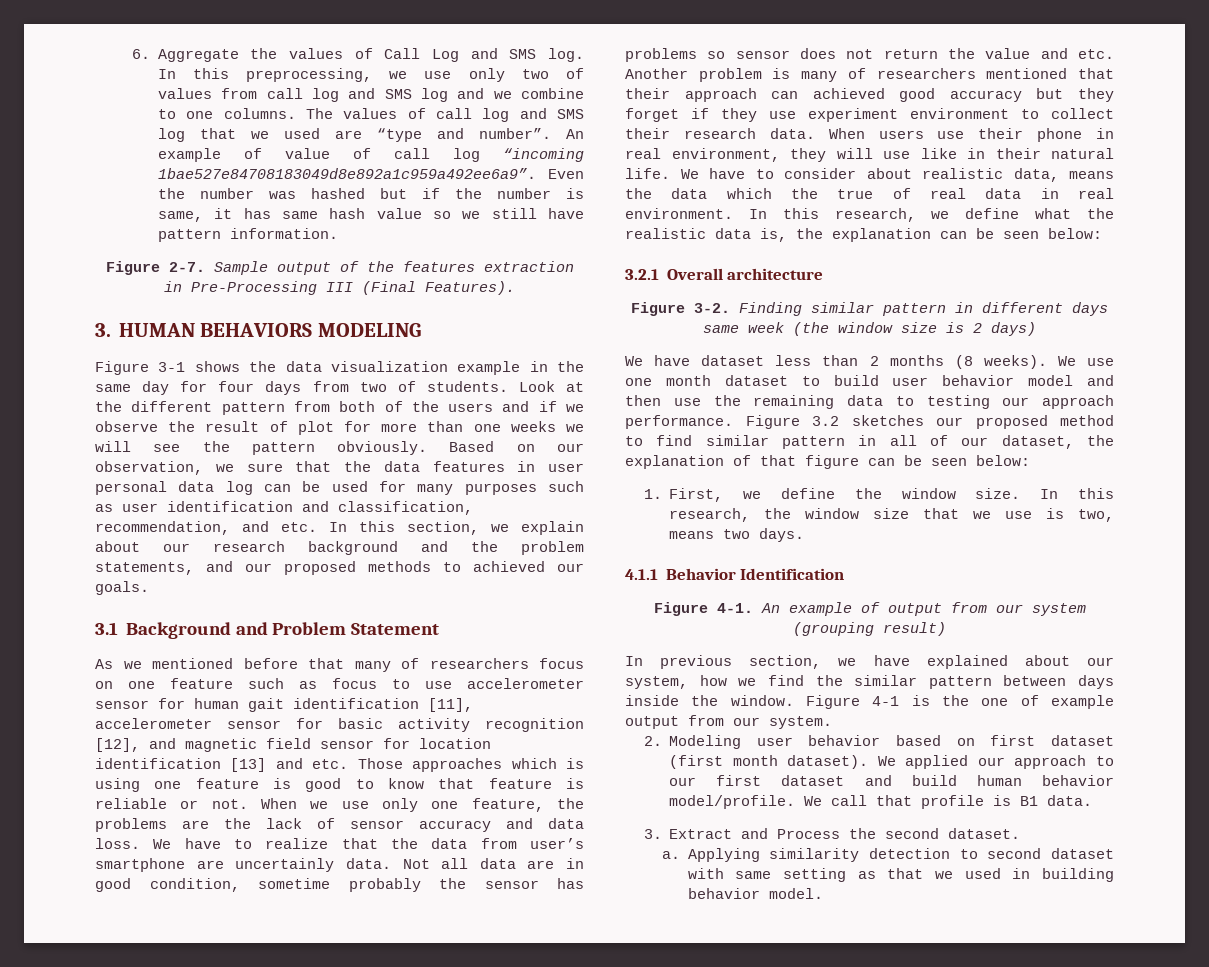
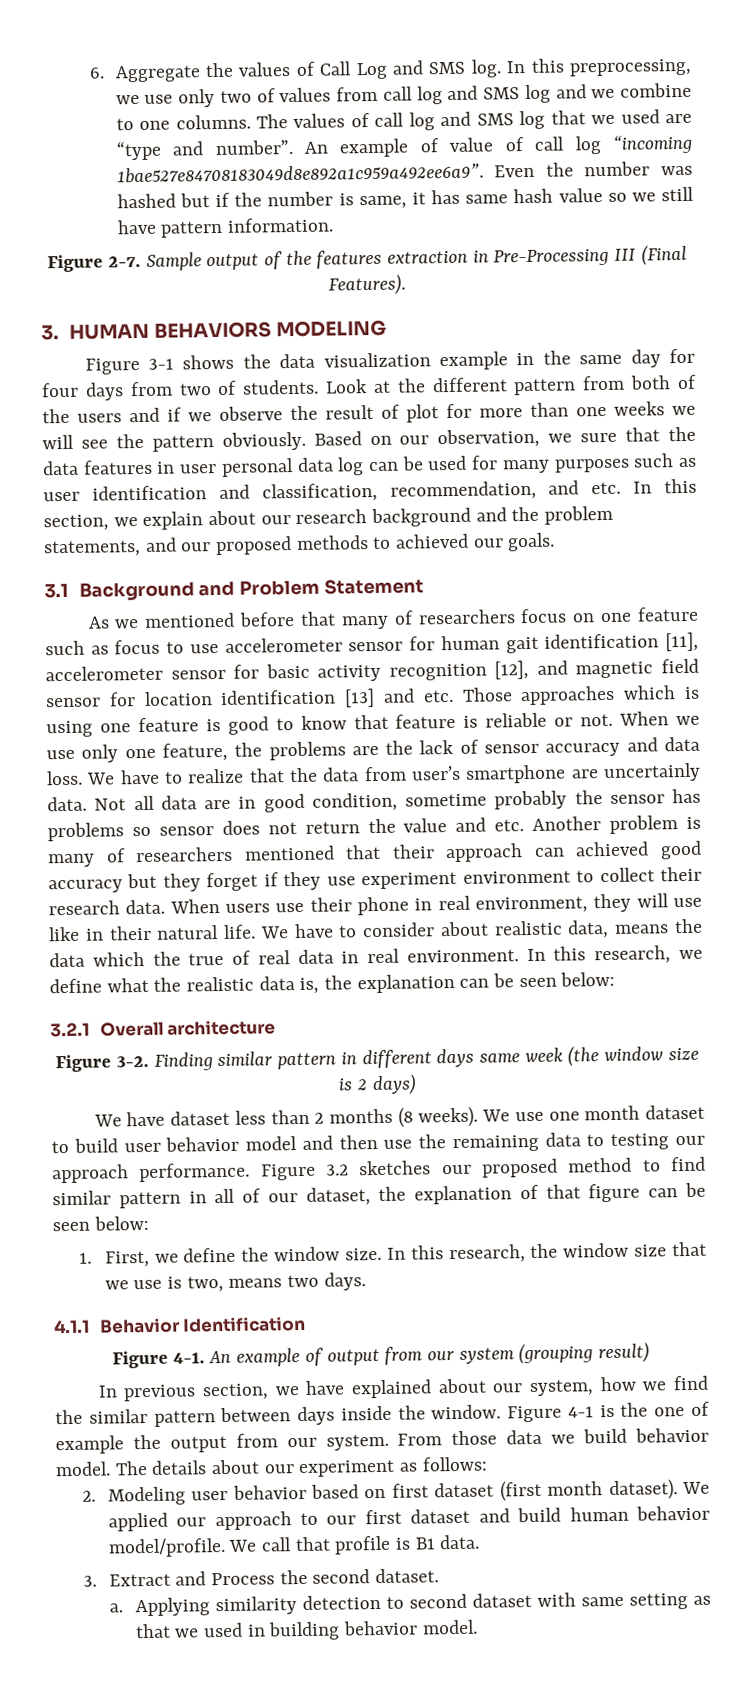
- Figure 4-1 is the one of example output from our system.
+ Figure 4-1 is the one of example the output from our system. From those data we build behavior model. The details about our experiment as follows:

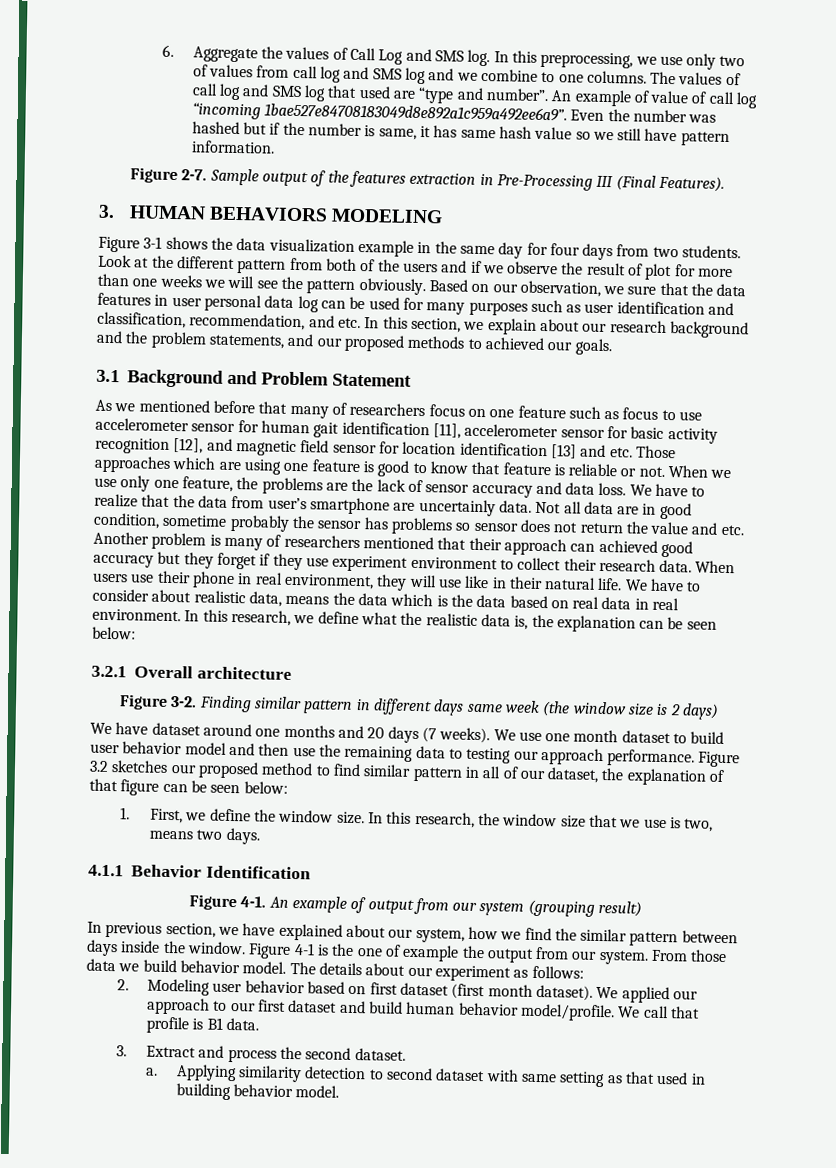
- The values of call log and SMS log that we used are “type and number”.
+ The values of call log and SMS log that used are “type and number”.
- Figure 3-1 shows the data visualization example in the same day for four days from two of students.
+ Figure 3-1 shows the data visualization example in the same day for four days from two students.
- As we mentioned before that many of researchers focus on one feature such as focus to use accelerometer sensor for human gait identification [11], accelerometer sensor for basic activity recognition [12], and magnetic field sensor for location identification [13] and etc. Those approaches which is using one feature is good to know that feature is reliable or not.
+ As we mentioned before that many of researchers focus on one feature such as focus to use accelerometer sensor for human gait identification [11], accelerometer sensor for basic activity recognition [12], and magnetic field sensor for location identification [13] and etc. Those approaches which are using one feature is good to know that feature is reliable or not.
- We have to consider about realistic data, means the data which the true of real data in real environment.
+ We have to consider about realistic data, means the data which is the data based on real data in real environment.
- We have dataset less than 2 months (8 weeks).
+ We have dataset around one months and 20 days (7 weeks).
- 3. Extract and Process the second dataset.
+ 3. Extract and process the second dataset.
- Applying similarity detection to second dataset with same setting as that we used in building behavior model.
+ Applying similarity detection to second dataset with same setting as that used in building behavior model.

